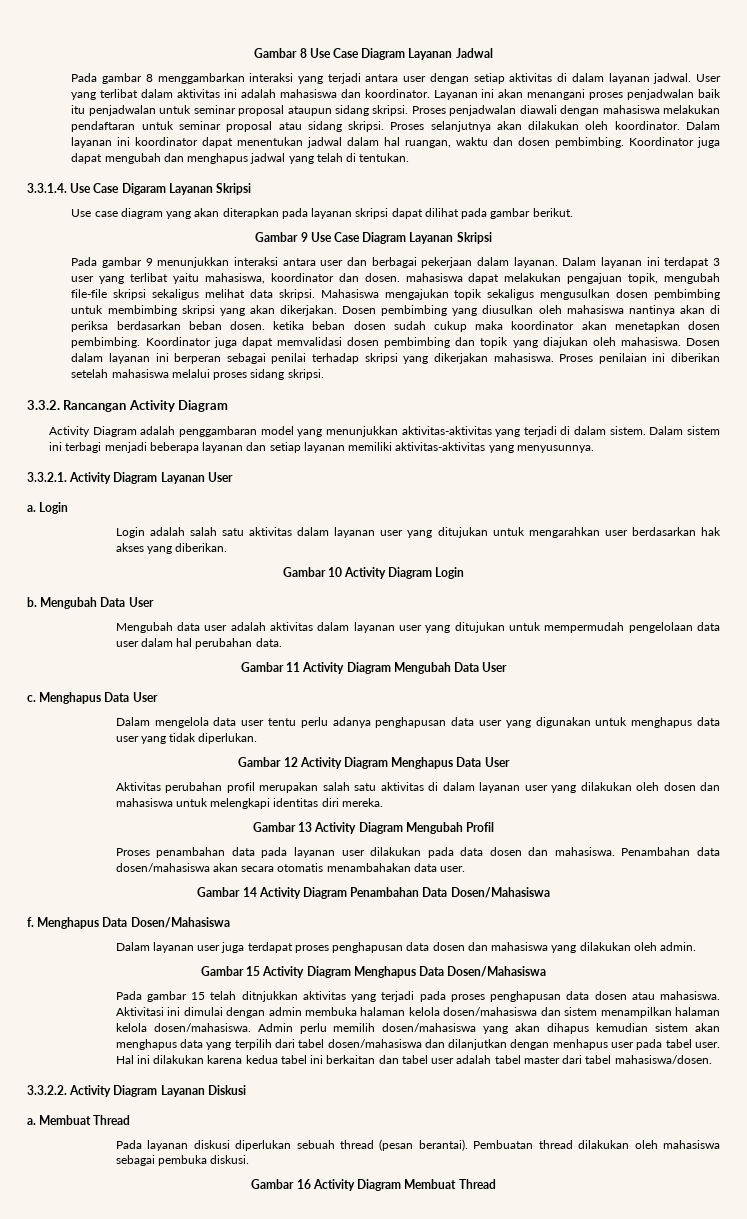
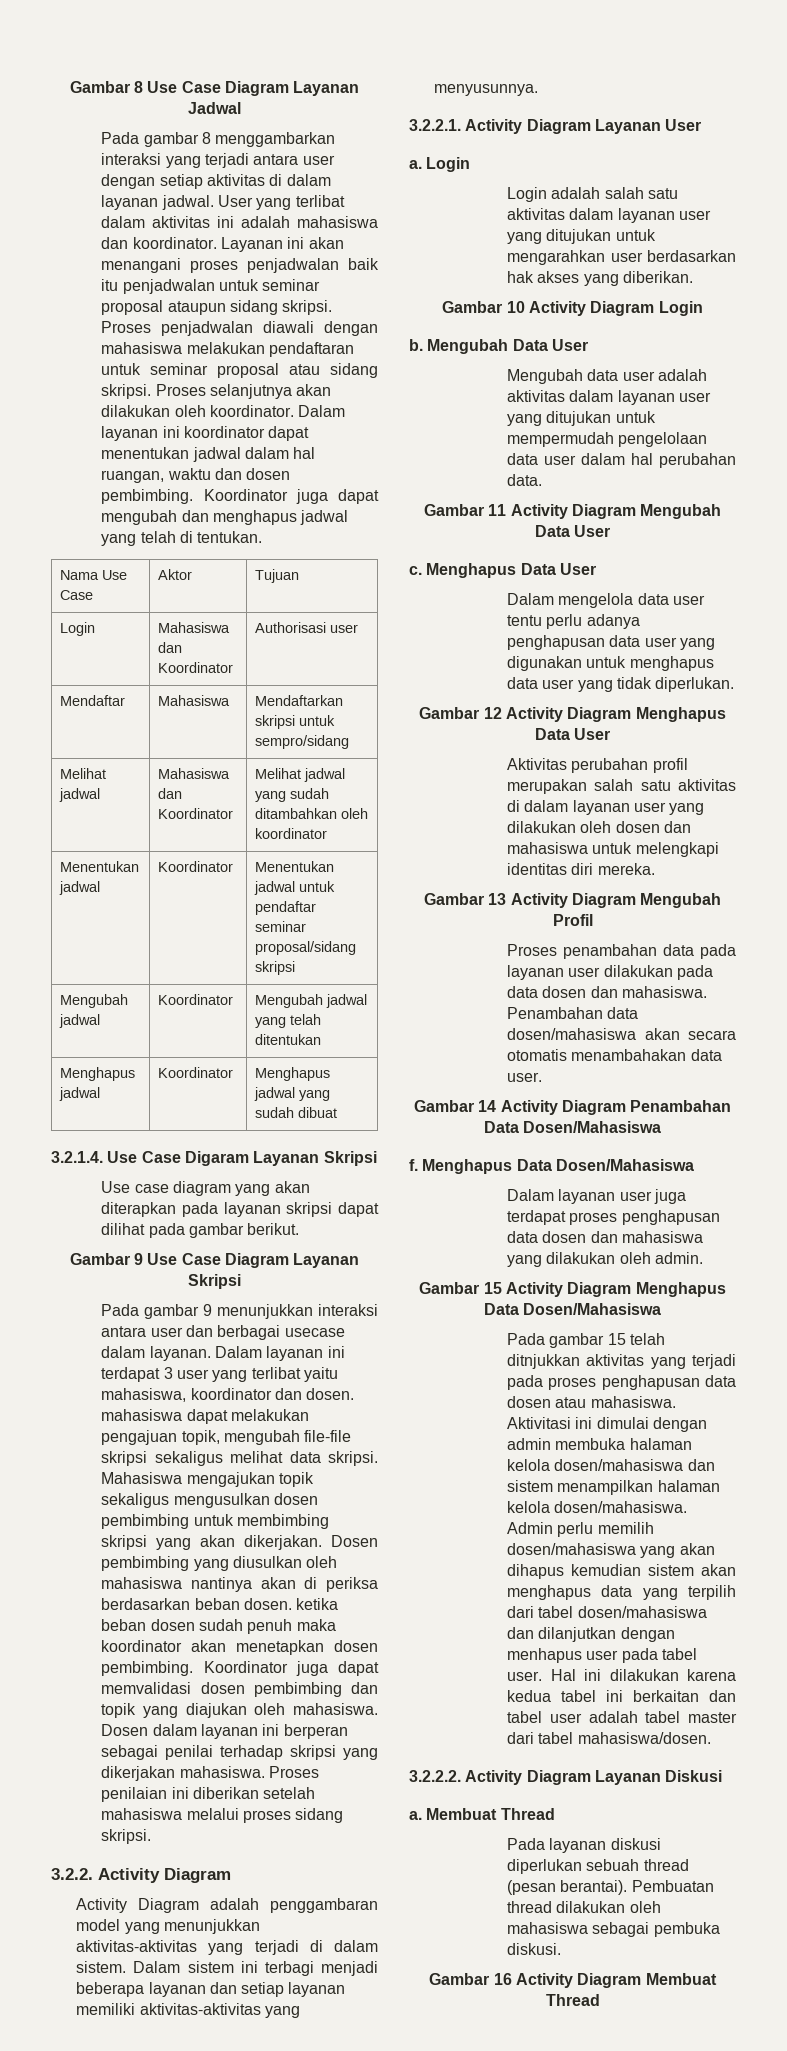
- 3.3.1.4. Use Case Digaram Layanan Skripsi
+ Nama Use Case | Aktor | Tujuan
+ Login | Mahasiswa dan Koordinator | Authorisasi user
+ Mendaftar | Mahasiswa | Mendaftarkan skripsi untuk sempro/sidang
+ Melihat jadwal | Mahasiswa dan Koordinator | Melihat jadwal yang sudah ditambahkan oleh koordinator
+ Menentukan jadwal | Koordinator | Menentukan jadwal untuk pendaftar seminar proposal/sidang skripsi
+ Mengubah jadwal | Koordinator | Mengubah jadwal yang telah ditentukan
+ Menghapus jadwal | Koordinator | Menghapus jadwal yang sudah dibuat
+ 3.2.1.4. Use Case Digaram Layanan Skripsi
- Pada gambar 9 menunjukkan interaksi antara user dan berbagai pekerjaan dalam layanan.
+ Pada gambar 9 menunjukkan interaksi antara user dan berbagai usecase dalam layanan.
- Dosen pembimbing yang diusulkan oleh mahasiswa nantinya akan di periksa berdasarkan beban dosen. ketika beban dosen sudah cukup maka koordinator akan menetapkan dosen pembimbing.
+ Dosen pembimbing yang diusulkan oleh mahasiswa nantinya akan di periksa berdasarkan beban dosen. ketika beban dosen sudah penuh maka koordinator akan menetapkan dosen pembimbing.
- 3.3.2. Rancangan Activity Diagram
+ 3.2.2. Activity Diagram
- 3.3.2.1. Activity Diagram Layanan User
+ 3.2.2.1. Activity Diagram Layanan User
- 3.3.2.2. Activity Diagram Layanan Diskusi
+ 3.2.2.2. Activity Diagram Layanan Diskusi

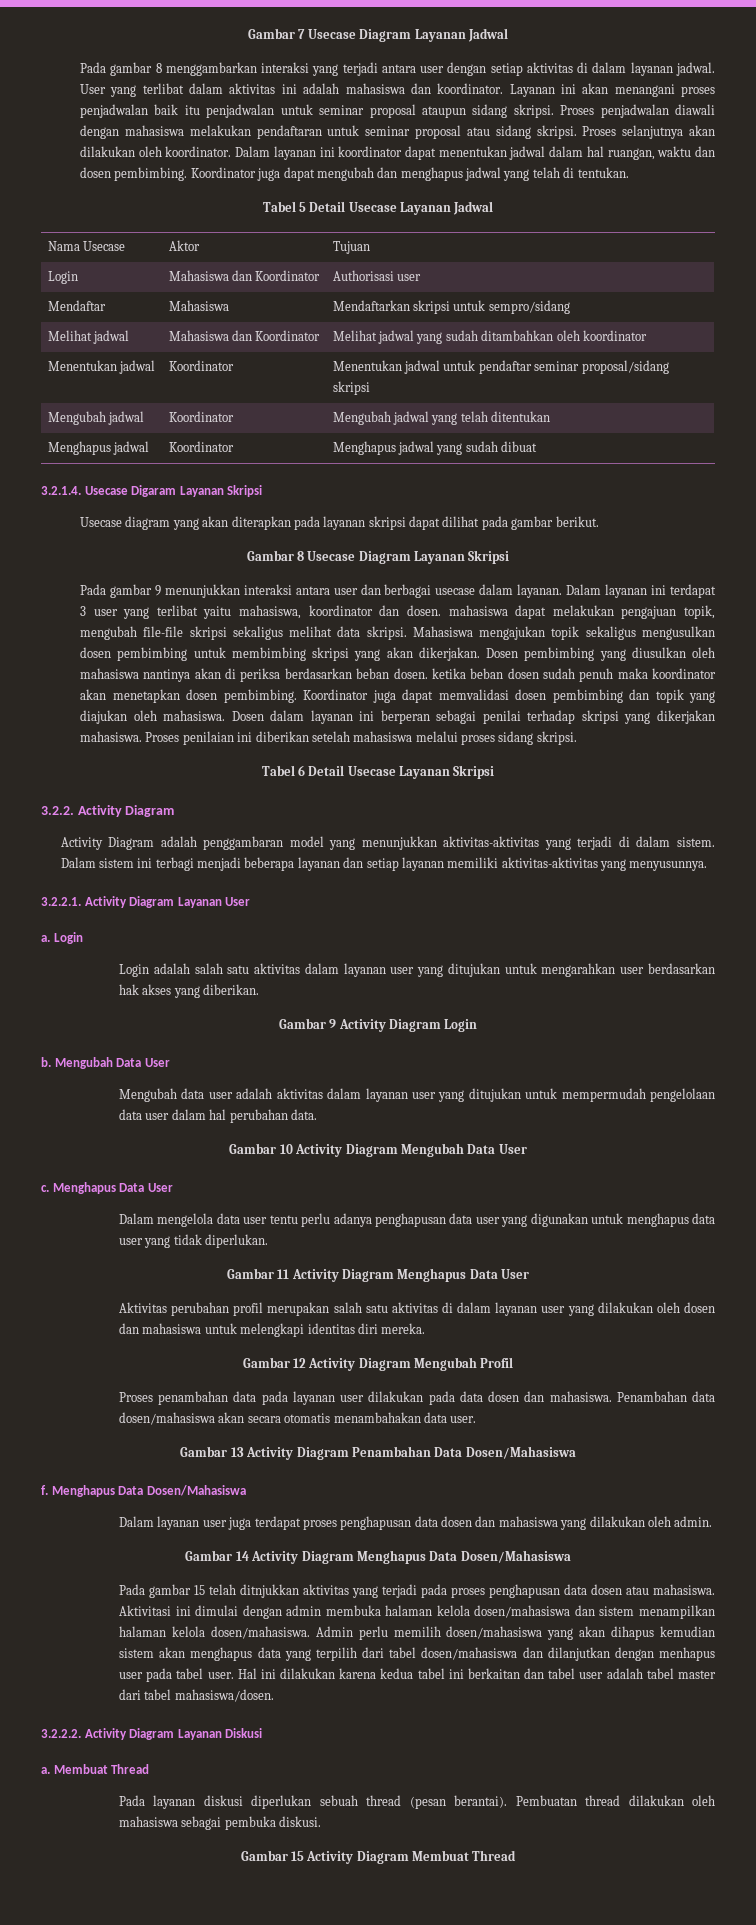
- Gambar 8 Use Case Diagram Layanan Jadwal
+ Gambar 7 Usecase Diagram Layanan Jadwal
+ Tabel 5 Detail Usecase Layanan Jadwal
- Nama Use Case | Aktor | Tujuan
+ Nama Usecase | Aktor | Tujuan
- 3.2.1.4. Use Case Digaram Layanan Skripsi
+ 3.2.1.4. Usecase Digaram Layanan Skripsi
- Use case diagram yang akan diterapkan pada layanan skripsi dapat dilihat pada gambar berikut.
+ Usecase diagram yang akan diterapkan pada layanan skripsi dapat dilihat pada gambar berikut.
- Gambar 9 Use Case Diagram Layanan Skripsi
+ Gambar 8 Usecase Diagram Layanan Skripsi
+ Tabel 6 Detail Usecase Layanan Skripsi
- Gambar 10 Activity Diagram Login
+ Gambar 9 Activity Diagram Login
- Gambar 11 Activity Diagram Mengubah Data User
+ Gambar 10 Activity Diagram Mengubah Data User
- Gambar 12 Activity Diagram Menghapus Data User
+ Gambar 11 Activity Diagram Menghapus Data User
- Gambar 13 Activity Diagram Mengubah Profil
+ Gambar 12 Activity Diagram Mengubah Profil
- Gambar 14 Activity Diagram Penambahan Data Dosen/Mahasiswa
+ Gambar 13 Activity Diagram Penambahan Data Dosen/Mahasiswa
- Gambar 15 Activity Diagram Menghapus Data Dosen/Mahasiswa
+ Gambar 14 Activity Diagram Menghapus Data Dosen/Mahasiswa
- Gambar 16 Activity Diagram Membuat Thread
+ Gambar 15 Activity Diagram Membuat Thread

